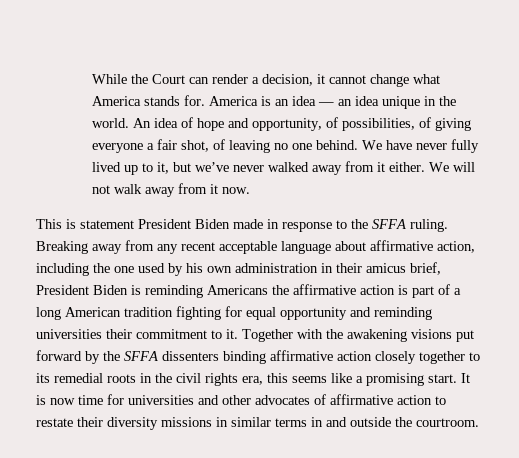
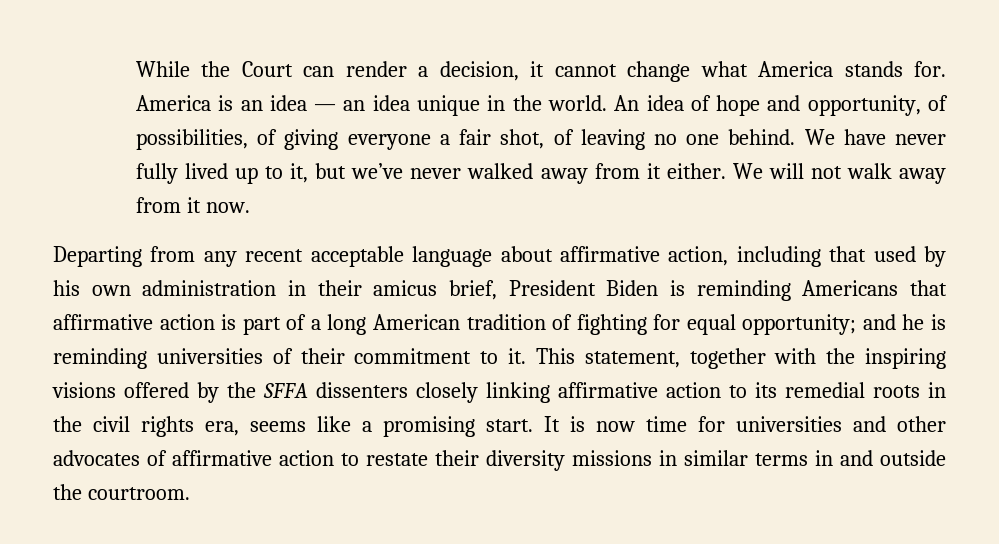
- This is statement President Biden made in response to the SFFA ruling. Breaking away from any recent acceptable language about affirmative action, including the one used by his own administration in their amicus brief, President Biden is reminding Americans the affirmative action is part of a long American tradition fighting for equal opportunity and reminding universities their commitment to it.
+ Departing from any recent acceptable language about affirmative action, including that used by his own administration in their amicus brief, President Biden is reminding Americans that affirmative action is part of a long American tradition of fighting for equal opportunity; and he is reminding universities of their commitment to it.
- Together with the awakening visions put forward by the SFFA dissenters binding affirmative action closely together to its remedial roots in the civil rights era, this seems like a promising start.
+ This statement, together with the inspiring visions offered by the SFFA dissenters closely linking affirmative action to its remedial roots in the civil rights era, seems like a promising start.

